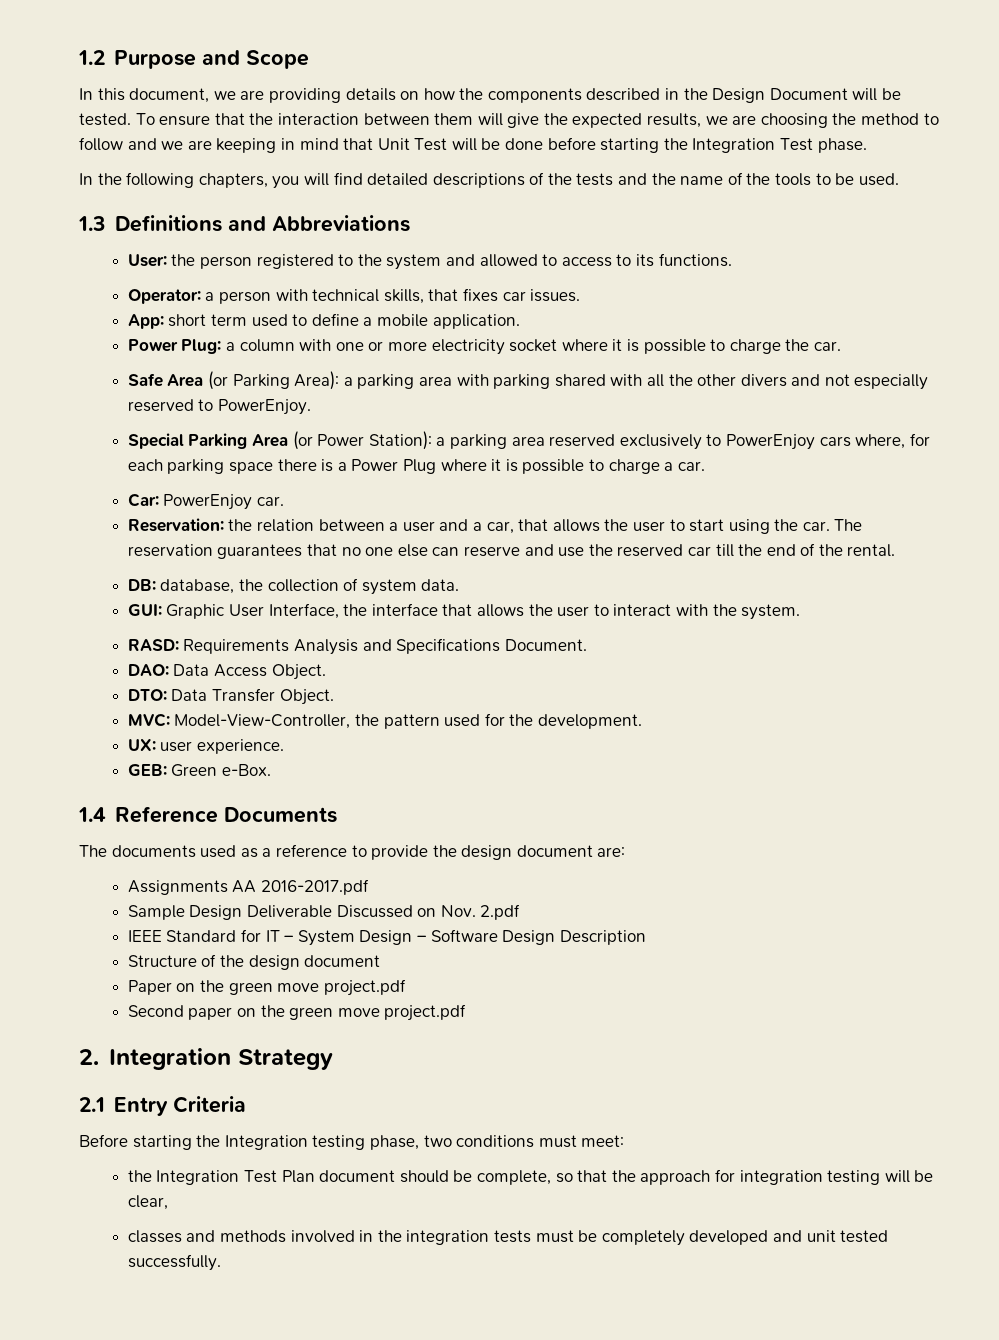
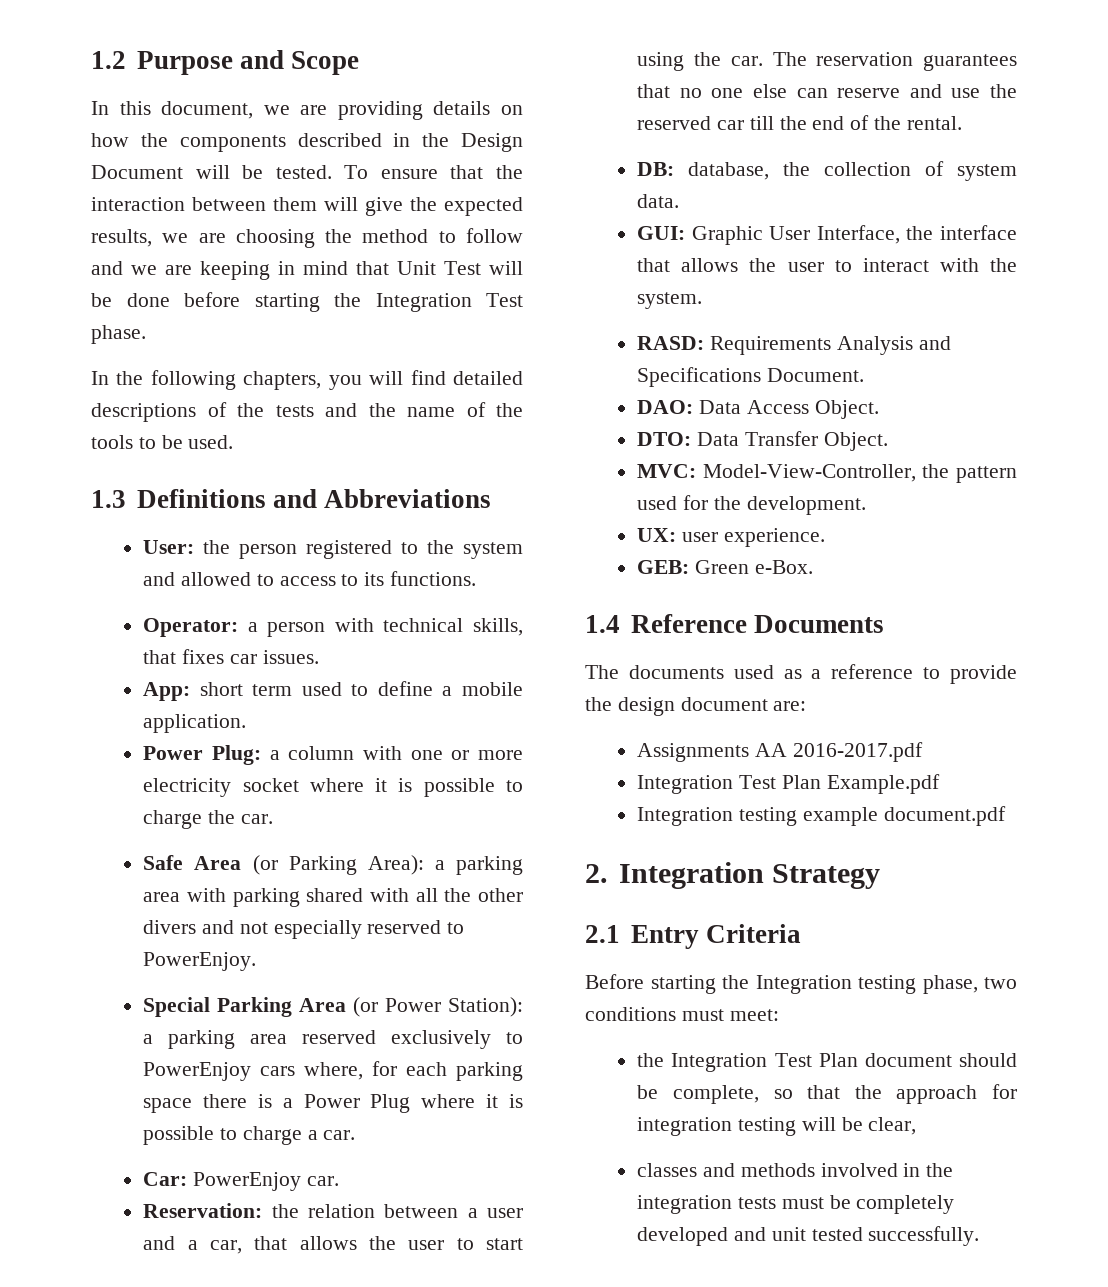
- Sample Design Deliverable Discussed on Nov. 2.pdf
- IEEE Standard for IT – System Design – Software Design Description
- Structure of the design document
- Paper on the green move project.pdf
- Second paper on the green move project.pdf
+ Integration Test Plan Example.pdf
+ Integration testing example document.pdf

